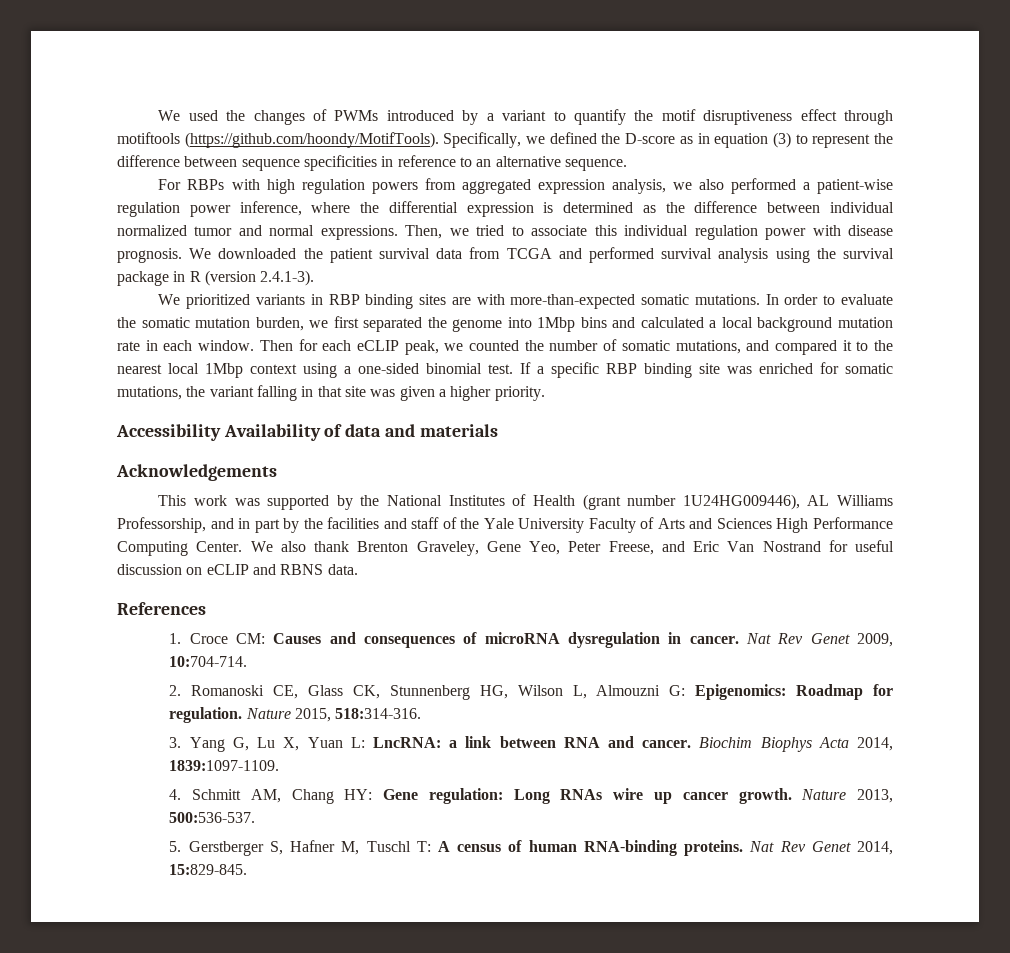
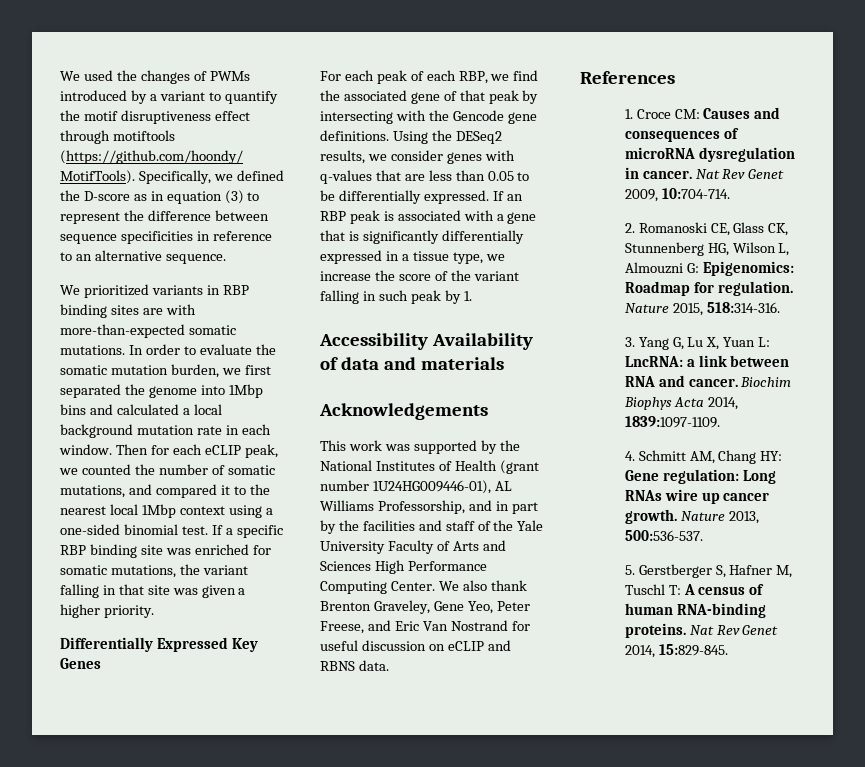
- For RBPs with high regulation powers from aggregated expression analysis, we also performed a patient-wise regulation power inference, where the differential expression is determined as the difference between individual normalized tumor and normal expressions. Then, we tried to associate this individual regulation power with disease prognosis. We downloaded the patient survival data from TCGA and performed survival analysis using the survival package in R (version 2.4.1-3).
+ Differentially Expressed Key Genes
+ For each peak of each RBP, we find the associated gene of that peak by intersecting with the Gencode gene definitions. Using the DESeq2 results, we consider genes with q-values that are less than 0.05 to be differentially expressed. If an RBP peak is associated with a gene that is significantly differentially expressed in a tissue type, we increase the score of the variant falling in such peak by 1.
- This work was supported by the National Institutes of Health (grant number 1U24HG009446), AL Williams Professorship, and in part by the facilities and staff of the Yale University Faculty of Arts and Sciences High Performance Computing Center.
+ This work was supported by the National Institutes of Health (grant number 1U24HG009446-01), AL Williams Professorship, and in part by the facilities and staff of the Yale University Faculty of Arts and Sciences High Performance Computing Center.

